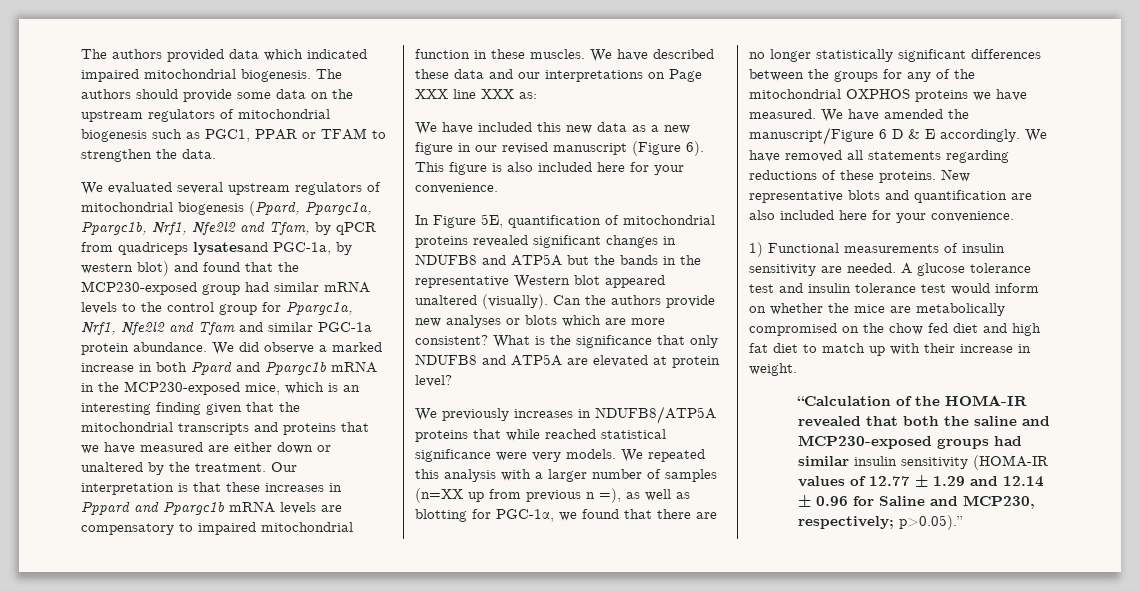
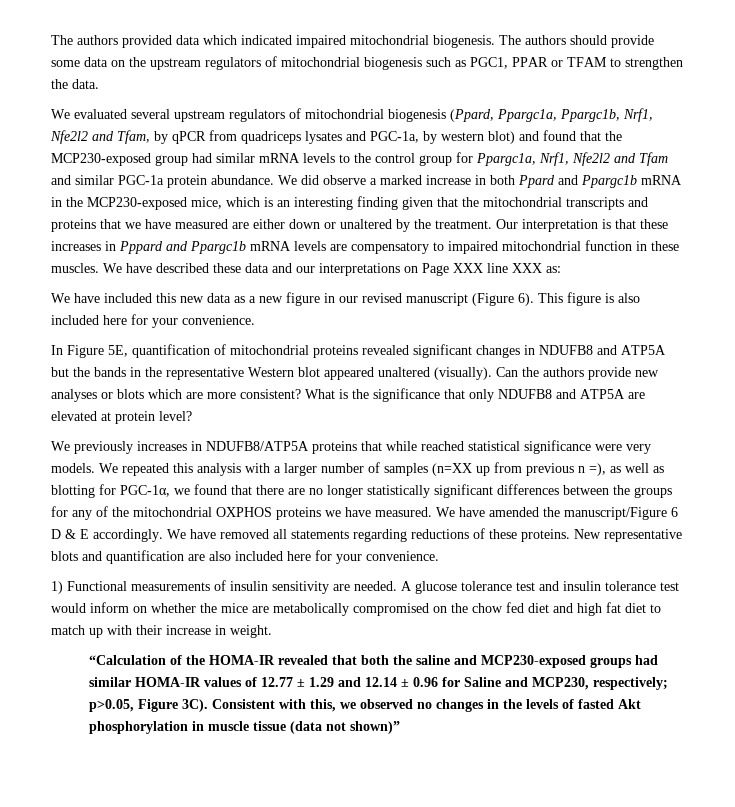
- We evaluated several upstream regulators of mitochondrial biogenesis (Ppard, Ppargc1a, Ppargc1b, Nrf1, Nfe2l2 and Tfam, by qPCR from quadriceps lysatesand PGC-1a, by western blot) and found that the MCP230-exposed group had similar mRNA levels to the control group for Ppargc1a, Nrf1, Nfe2l2 and Tfam and similar PGC-1a protein abundance.
+ We evaluated several upstream regulators of mitochondrial biogenesis (Ppard, Ppargc1a, Ppargc1b, Nrf1, Nfe2l2 and Tfam, by qPCR from quadriceps lysates and PGC-1a, by western blot) and found that the MCP230-exposed group had similar mRNA levels to the control group for Ppargc1a, Nrf1, Nfe2l2 and Tfam and similar PGC-1a protein abundance.
- “Calculation of the HOMA-IR revealed that both the saline and MCP230-exposed groups had similar insulin sensitivity (HOMA-IR values of 12.77 ± 1.29 and 12.14 ± 0.96 for Saline and MCP230, respectively; p>0.05).”
+ “Calculation of the HOMA-IR revealed that both the saline and MCP230-exposed groups had similar HOMA-IR values of 12.77 ± 1.29 and 12.14 ± 0.96 for Saline and MCP230, respectively; p>0.05, Figure 3C). Consistent with this, we observed no changes in the levels of fasted Akt phosphorylation in muscle tissue (data not shown)”

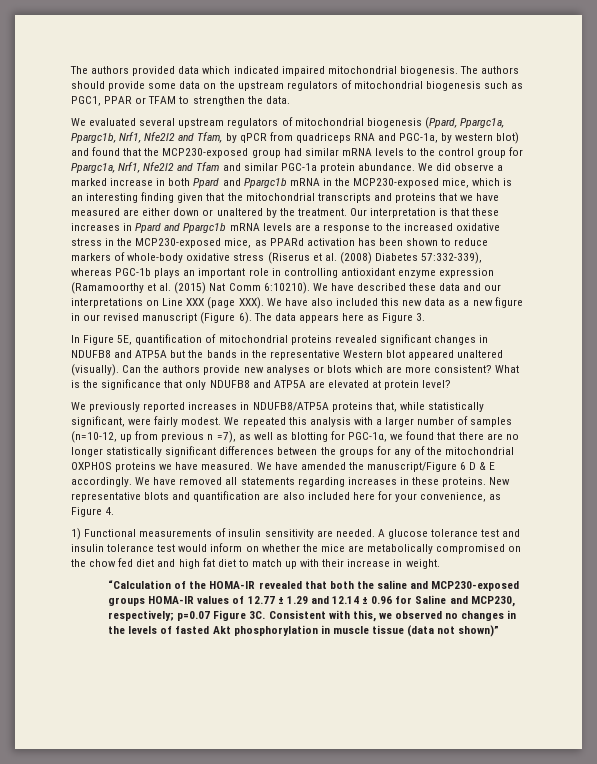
- We evaluated several upstream regulators of mitochondrial biogenesis (Ppard, Ppargc1a, Ppargc1b, Nrf1, Nfe2l2 and Tfam, by qPCR from quadriceps lysates and PGC-1a, by western blot) and found that the MCP230-exposed group had similar mRNA levels to the control group for Ppargc1a, Nrf1, Nfe2l2 and Tfam and similar PGC-1a protein abundance.
+ We evaluated several upstream regulators of mitochondrial biogenesis (Ppard, Ppargc1a, Ppargc1b, Nrf1, Nfe2l2 and Tfam, by qPCR from quadriceps RNA and PGC-1a, by western blot) and found that the MCP230-exposed group had similar mRNA levels to the control group for Ppargc1a, Nrf1, Nfe2l2 and Tfam and similar PGC-1a protein abundance.
- Our interpretation is that these increases in Pppard and Ppargc1b mRNA levels are compensatory to impaired mitochondrial function in these muscles.
+ Our interpretation is that these increases in Ppard and Ppargc1b mRNA levels are a response to the increased oxidative stress in the MCP230-exposed mice, as PPARd activation has been shown to reduce markers of whole-body oxidative stress (Riserus et al. (2008) Diabetes 57:332-339), whereas PGC-1b plays an important role in controlling antioxidant enzyme expression (Ramamoorthy et al. (2015) Nat Comm 6:10210).
- We have described these data and our interpretations on Page XXX line XXX as:
- We have included this new data as a new figure in our revised manuscript (Figure 6).
+ We have described these data and our interpretations on Line XXX (page XXX). We have also included this new data as a new figure in our revised manuscript (Figure 6).
- This figure is also included here for your convenience.
+ The data appears here as Figure 3.
- We previously increases in NDUFB8/ATP5A proteins that while reached statistical significance were very models.
+ We previously reported increases in NDUFB8/ATP5A proteins that, while statistically significant, were fairly modest.
- We repeated this analysis with a larger number of samples (n=XX up from previous n =), as well as blotting for PGC-1α, we found that there are no longer statistically significant differences between the groups for any of the mitochondrial OXPHOS proteins we have measured.
+ We repeated this analysis with a larger number of samples (n=10-12, up from previous n =7), as well as blotting for PGC-1α, we found that there are no longer statistically significant differences between the groups for any of the mitochondrial OXPHOS proteins we have measured.
- We have removed all statements regarding reductions of these proteins.
+ We have removed all statements regarding increases in these proteins.
- New representative blots and quantification are also included here for your convenience.
+ New representative blots and quantification are also included here for your convenience, as Figure 4.
- “Calculation of the HOMA-IR revealed that both the saline and MCP230-exposed groups had similar HOMA-IR values of 12.77 ± 1.29 and 12.14 ± 0.96 for Saline and MCP230, respectively; p>0.05, Figure 3C).
+ “Calculation of the HOMA-IR revealed that both the saline and MCP230-exposed groups HOMA-IR values of 12.77 ± 1.29 and 12.14 ± 0.96 for Saline and MCP230, respectively; p=0.07 Figure 3C.

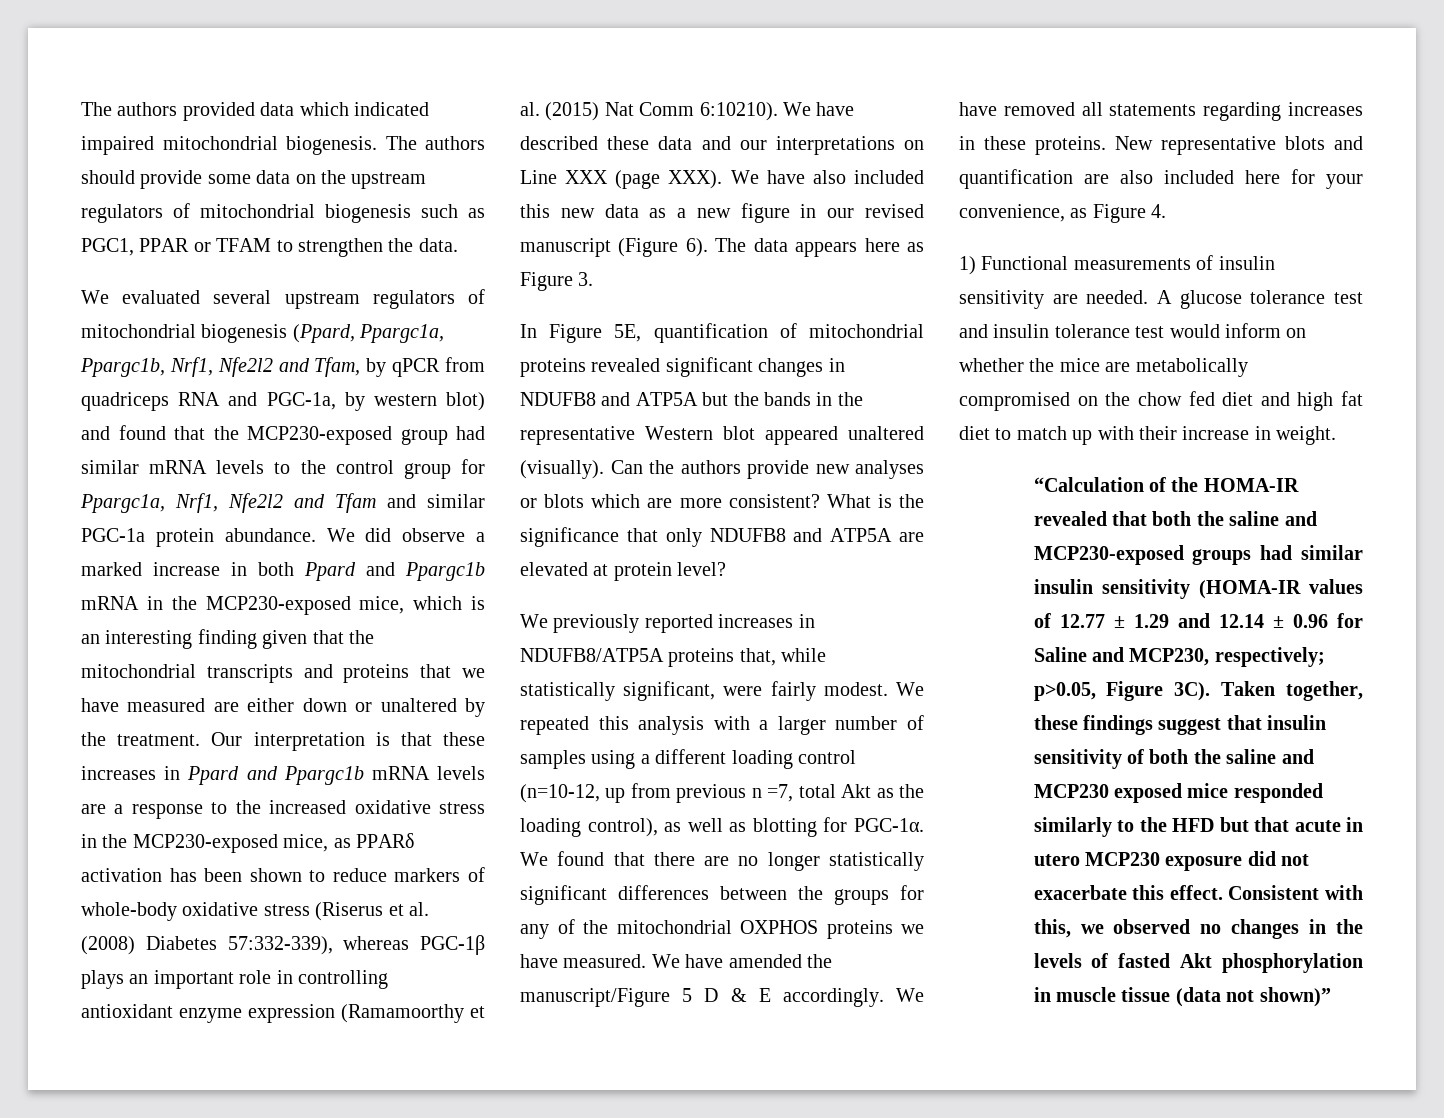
- Our interpretation is that these increases in Ppard and Ppargc1b mRNA levels are a response to the increased oxidative stress in the MCP230-exposed mice, as PPARd activation has been shown to reduce markers of whole-body oxidative stress (Riserus et al. (2008) Diabetes 57:332-339), whereas PGC-1b plays an important role in controlling antioxidant enzyme expression (Ramamoorthy et al. (2015) Nat Comm 6:10210).
+ Our interpretation is that these increases in Ppard and Ppargc1b mRNA levels are a response to the increased oxidative stress in the MCP230-exposed mice, as PPARδ activation has been shown to reduce markers of whole-body oxidative stress (Riserus et al. (2008) Diabetes 57:332-339), whereas PGC-1β plays an important role in controlling antioxidant enzyme expression (Ramamoorthy et al. (2015) Nat Comm 6:10210).
- We repeated this analysis with a larger number of samples (n=10-12, up from previous n =7), as well as blotting for PGC-1α, we found that there are no longer statistically significant differences between the groups for any of the mitochondrial OXPHOS proteins we have measured.
+ We repeated this analysis with a larger number of samples using a different loading control (n=10-12, up from previous n =7, total Akt as the loading control), as well as blotting for PGC-1α. We found that there are no longer statistically significant differences between the groups for any of the mitochondrial OXPHOS proteins we have measured.
- We have amended the manuscript/Figure 6 D & E accordingly.
+ We have amended the manuscript/Figure 5 D & E accordingly.
- “Calculation of the HOMA-IR revealed that both the saline and MCP230-exposed groups HOMA-IR values of 12.77 ± 1.29 and 12.14 ± 0.96 for Saline and MCP230, respectively; p=0.07 Figure 3C.
+ “Calculation of the HOMA-IR revealed that both the saline and MCP230-exposed groups had similar insulin sensitivity (HOMA-IR values of 12.77 ± 1.29 and 12.14 ± 0.96 for Saline and MCP230, respectively; p>0.05, Figure 3C). Taken together, these findings suggest that insulin sensitivity of both the saline and MCP230 exposed mice responded similarly to the HFD but that acute in utero MCP230 exposure did not exacerbate this effect.

